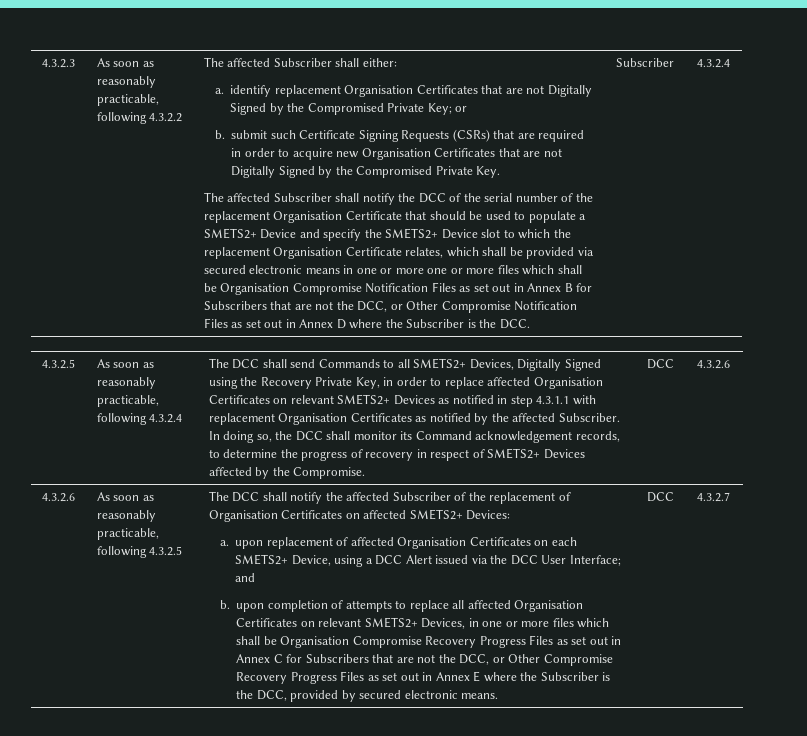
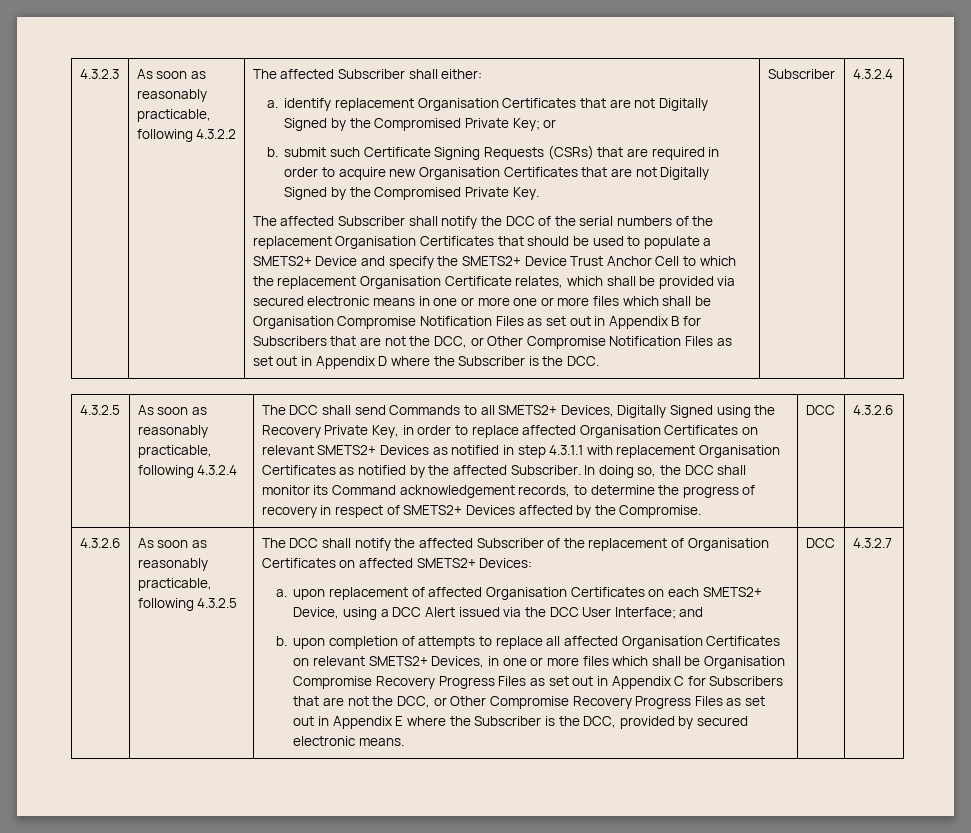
- The affected Subscriber shall notify the DCC of the serial number of the replacement Organisation Certificate that should be used to populate a SMETS2+ Device and specify the SMETS2+ Device slot to which the replacement Organisation Certificate relates, which shall be provided via secured electronic means in one or more one or more files which shall be Organisation Compromise Notification Files as set out in Annex B for Subscribers that are not the DCC, or Other Compromise Notification Files as set out in Annex D where the Subscriber is the DCC.
+ The affected Subscriber shall notify the DCC of the serial numbers of the replacement Organisation Certificates that should be used to populate a SMETS2+ Device and specify the SMETS2+ Device Trust Anchor Cell to which the replacement Organisation Certificate relates, which shall be provided via secured electronic means in one or more one or more files which shall be Organisation Compromise Notification Files as set out in Appendix B for Subscribers that are not the DCC, or Other Compromise Notification Files as set out in Appendix D where the Subscriber is the DCC.
- b. upon completion of attempts to replace all affected Organisation Certificates on relevant SMETS2+ Devices, in one or more files which shall be Organisation Compromise Recovery Progress Files as set out in Annex C for Subscribers that are not the DCC, or Other Compromise Recovery Progress Files as set out in Annex E where the Subscriber is the DCC, provided by secured electronic means.
+ b. upon completion of attempts to replace all affected Organisation Certificates on relevant SMETS2+ Devices, in one or more files which shall be Organisation Compromise Recovery Progress Files as set out in Appendix C for Subscribers that are not the DCC, or Other Compromise Recovery Progress Files as set out in Appendix E where the Subscriber is the DCC, provided by secured electronic means.

